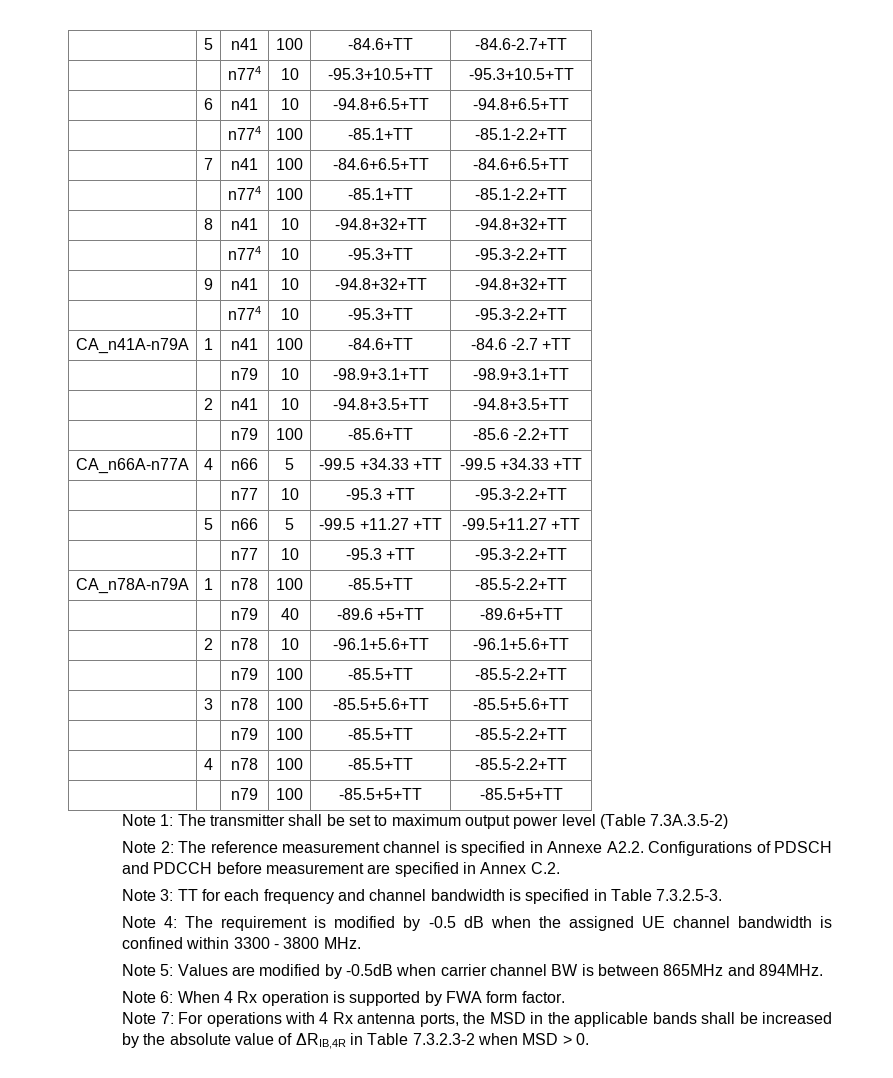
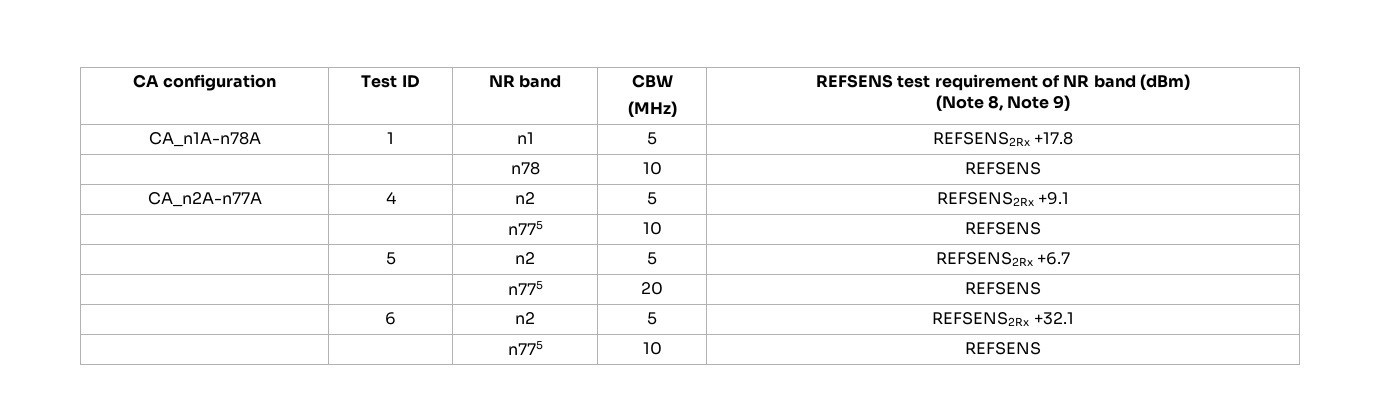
- | 5 | n41 | 100 | -84.6+TT | -84.6-2.7+TT
- | | n774 | 10 | -95.3+10.5+TT | -95.3+10.5+TT
- | 6 | n41 | 10 | -94.8+6.5+TT | -94.8+6.5+TT
- | | n774 | 100 | -85.1+TT | -85.1-2.2+TT
- | 7 | n41 | 100 | -84.6+6.5+TT | -84.6+6.5+TT
- | | n774 | 100 | -85.1+TT | -85.1-2.2+TT
- | 8 | n41 | 10 | -94.8+32+TT | -94.8+32+TT
- | | n774 | 10 | -95.3+TT | -95.3-2.2+TT
- | 9 | n41 | 10 | -94.8+32+TT | -94.8+32+TT
- | | n774 | 10 | -95.3+TT | -95.3-2.2+TT
- CA_n41A-n79A | 1 | n41 | 100 | -84.6+TT | -84.6 -2.7 +TT
- | | n79 | 10 | -98.9+3.1+TT | -98.9+3.1+TT
- | 2 | n41 | 10 | -94.8+3.5+TT | -94.8+3.5+TT
- | | n79 | 100 | -85.6+TT | -85.6 -2.2+TT
- CA_n66A-n77A | 4 | n66 | 5 | -99.5 +34.33 +TT | -99.5 +34.33 +TT
- | | n77 | 10 | -95.3 +TT | -95.3-2.2+TT
- | 5 | n66 | 5 | -99.5 +11.27 +TT | -99.5+11.27 +TT
- | | n77 | 10 | -95.3 +TT | -95.3-2.2+TT
- CA_n78A-n79A | 1 | n78 | 100 | -85.5+TT | -85.5-2.2+TT
- | | n79 | 40 | -89.6 +5+TT | -89.6+5+TT
- | 2 | n78 | 10 | -96.1+5.6+TT | -96.1+5.6+TT
- | | n79 | 100 | -85.5+TT | -85.5-2.2+TT
- | 3 | n78 | 100 | -85.5+5.6+TT | -85.5+5.6+TT
- | | n79 | 100 | -85.5+TT | -85.5-2.2+TT
- | 4 | n78 | 100 | -85.5+TT | -85.5-2.2+TT
- | | n79 | 100 | -85.5+5+TT | -85.5+5+TT
- Note 1: The transmitter shall be set to maximum output power level (Table 7.3A.3.5-2)
- Note 2: The reference measurement channel is specified in Annexe A2.2. Configurations of PDSCH and PDCCH before measurement are specified in Annex C.2.
- Note 3: TT for each frequency and channel bandwidth is specified in Table 7.3.2.5-3.
- Note 4: The requirement is modified by -0.5 dB when the assigned UE channel bandwidth is confined within 3300 - 3800 MHz.
- Note 5: Values are modified by -0.5dB when carrier channel BW is between 865MHz and 894MHz.
- Note 6: When 4 Rx operation is supported by FWA form factor.
- Note 7: For operations with 4 Rx antenna ports, the MSD in the applicable bands shall be increased by the absolute value of ΔRIB,4R in Table 7.3.2.3-2 when MSD > 0.
+ CA configuration | Test ID | NR band | CBW
+ (MHz) | REFSENS test requirement of NR band (dBm)
+ (Note 8, Note 9)
+ CA_n1A-n78A | 1 | n1 | 5 | REFSENS2Rx +17.8
+ | | n78 | 10 | REFSENS
+ CA_n2A-n77A | 4 | n2 | 5 | REFSENS2Rx +9.1
+ | | n775 | 10 | REFSENS
+ | 5 | n2 | 5 | REFSENS2Rx +6.7
+ | | n775 | 20 | REFSENS
+ | 6 | n2 | 5 | REFSENS2Rx +32.1
+ | | n775 | 10 | REFSENS

